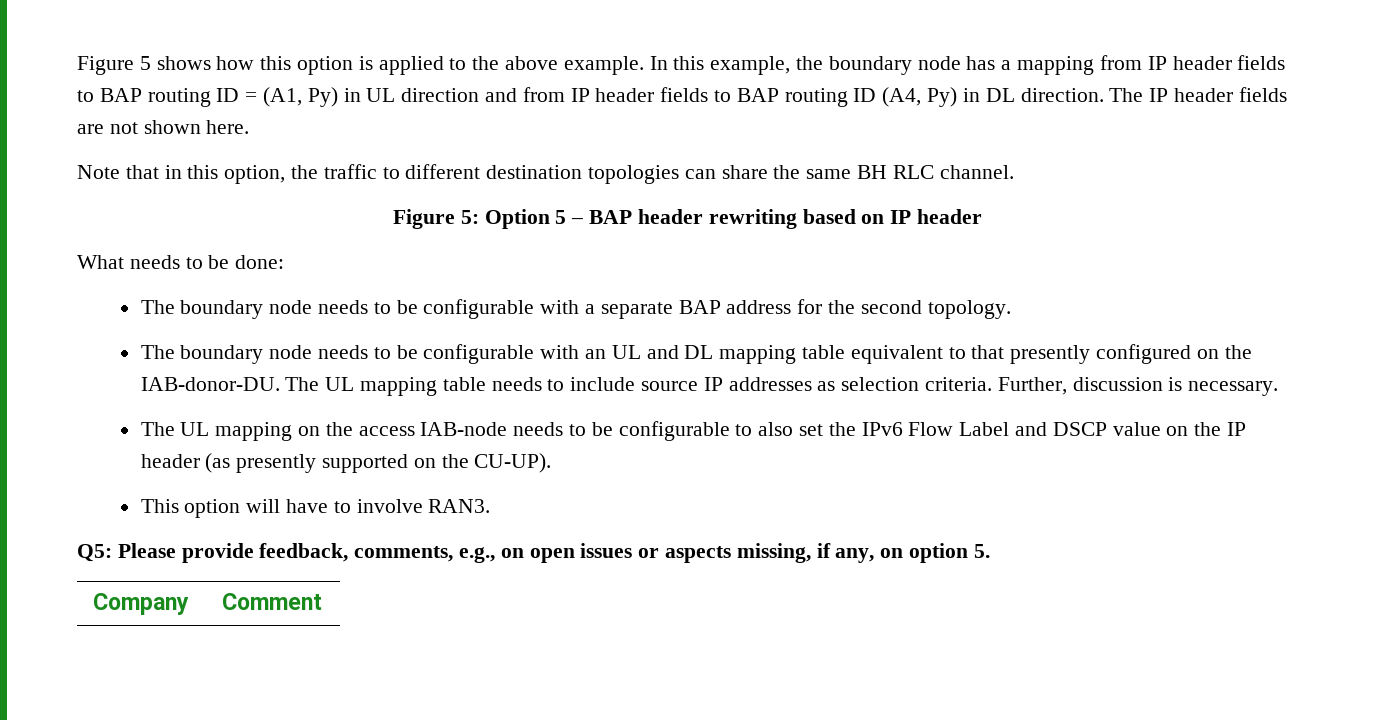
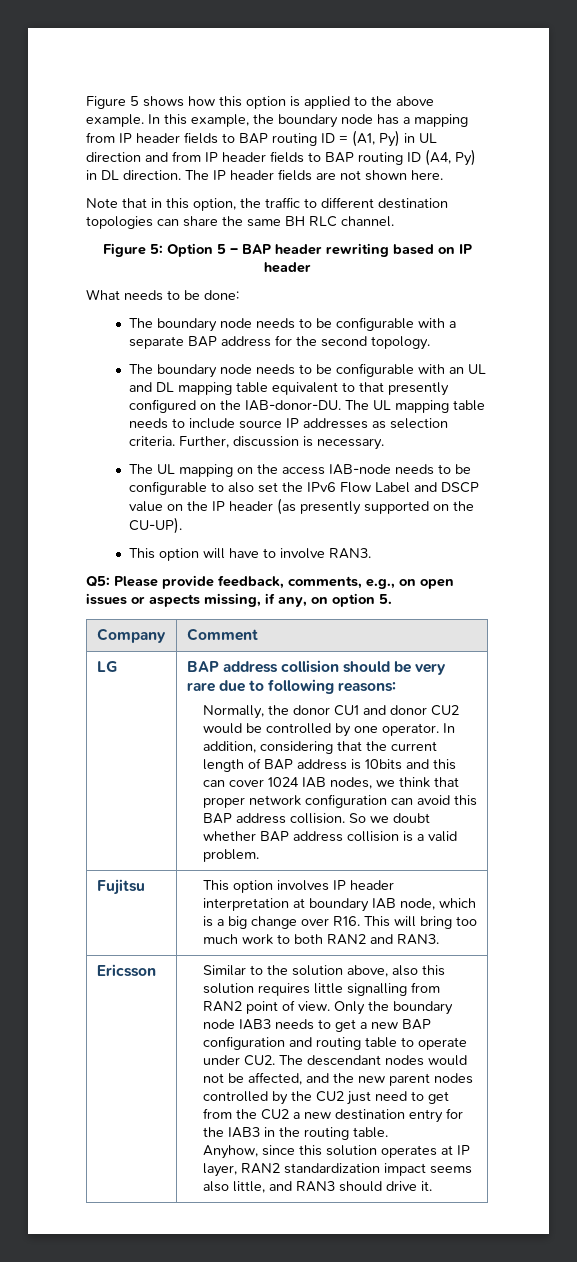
+ LG | BAP address collision should be very rare due to following reasons:
+ Normally, the donor CU1 and donor CU2 would be controlled by one operator. In addition, considering that the current length of BAP address is 10bits and this can cover 1024 IAB nodes, we think that proper network configuration can avoid this BAP address collision. So we doubt whether BAP address collision is a valid problem.
+ Fujitsu | This option involves IP header interpretation at boundary IAB node, which is a big change over R16. This will bring too much work to both RAN2 and RAN3.
+ Ericsson | Similar to the solution above, also this solution requires little signalling from RAN2 point of view. Only the boundary node IAB3 needs to get a new BAP configuration and routing table to operate under CU2. The descendant nodes would not be affected, and the new parent nodes controlled by the CU2 just need to get from the CU2 a new destination entry for the IAB3 in the routing table.
+ Anyhow, since this solution operates at IP layer, RAN2 standardization impact seems also little, and RAN3 should drive it.

